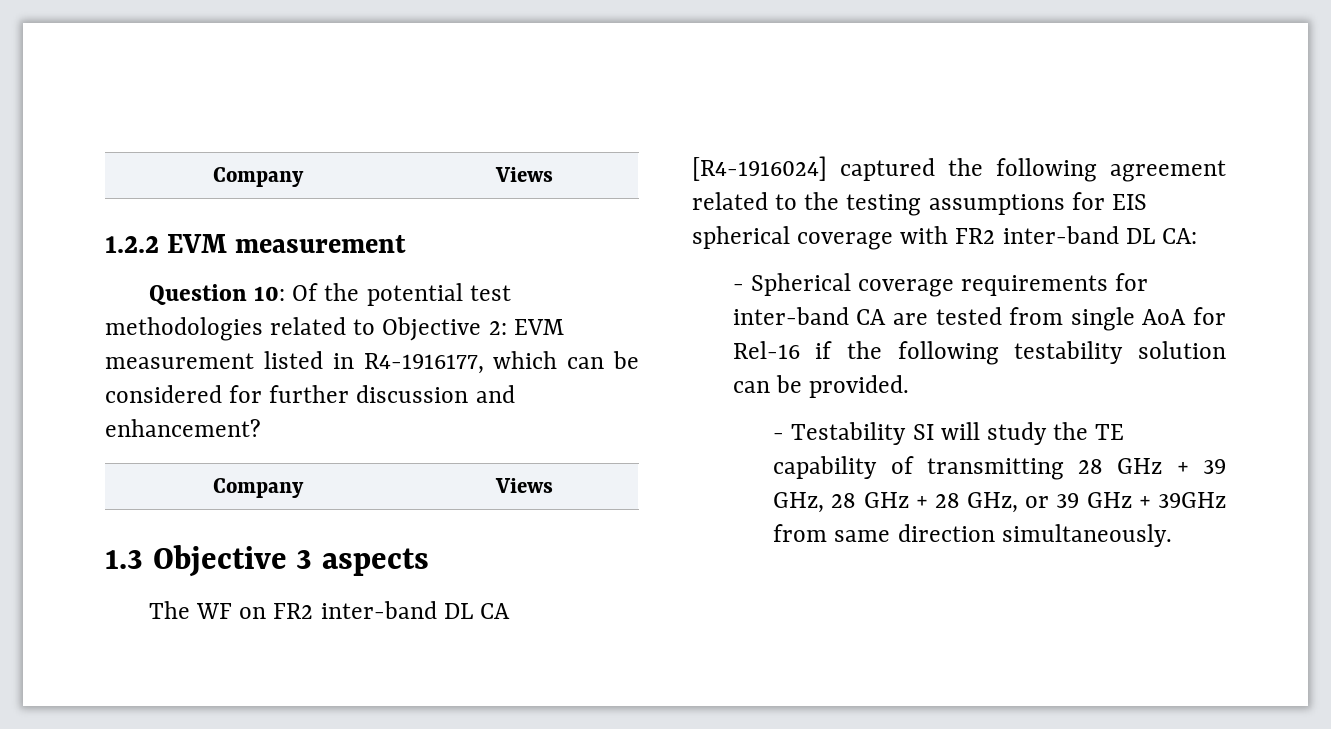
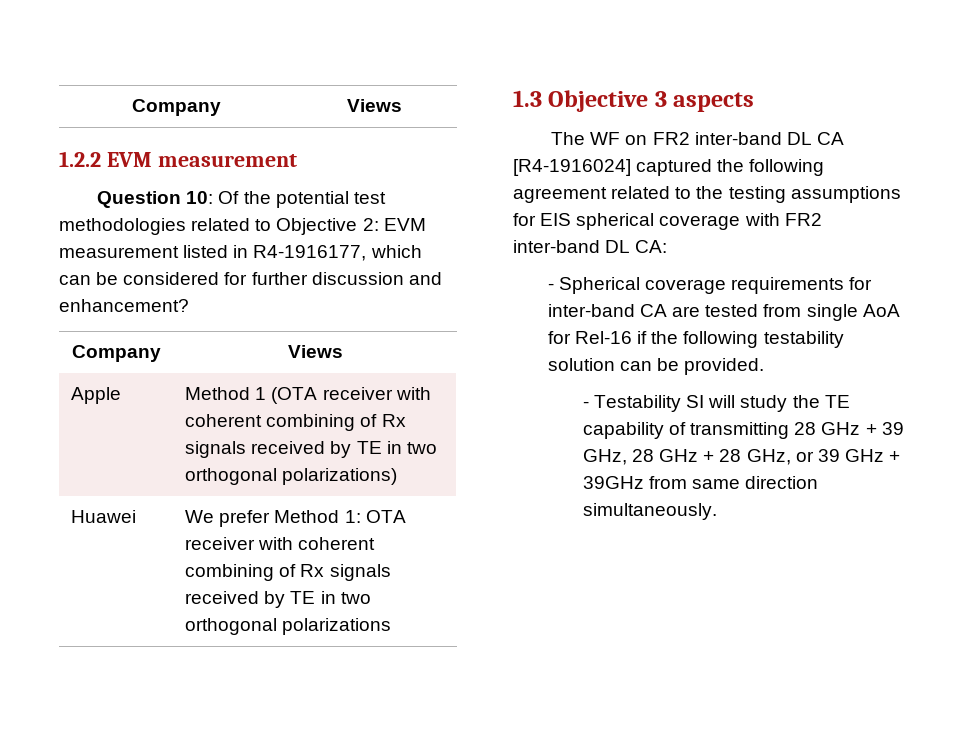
+ Apple | Method 1 (OTA receiver with coherent combining of Rx signals received by TE in two orthogonal polarizations)
+ Huawei | We prefer Method 1: OTA receiver with coherent combining of Rx signals received by TE in two orthogonal polarizations

